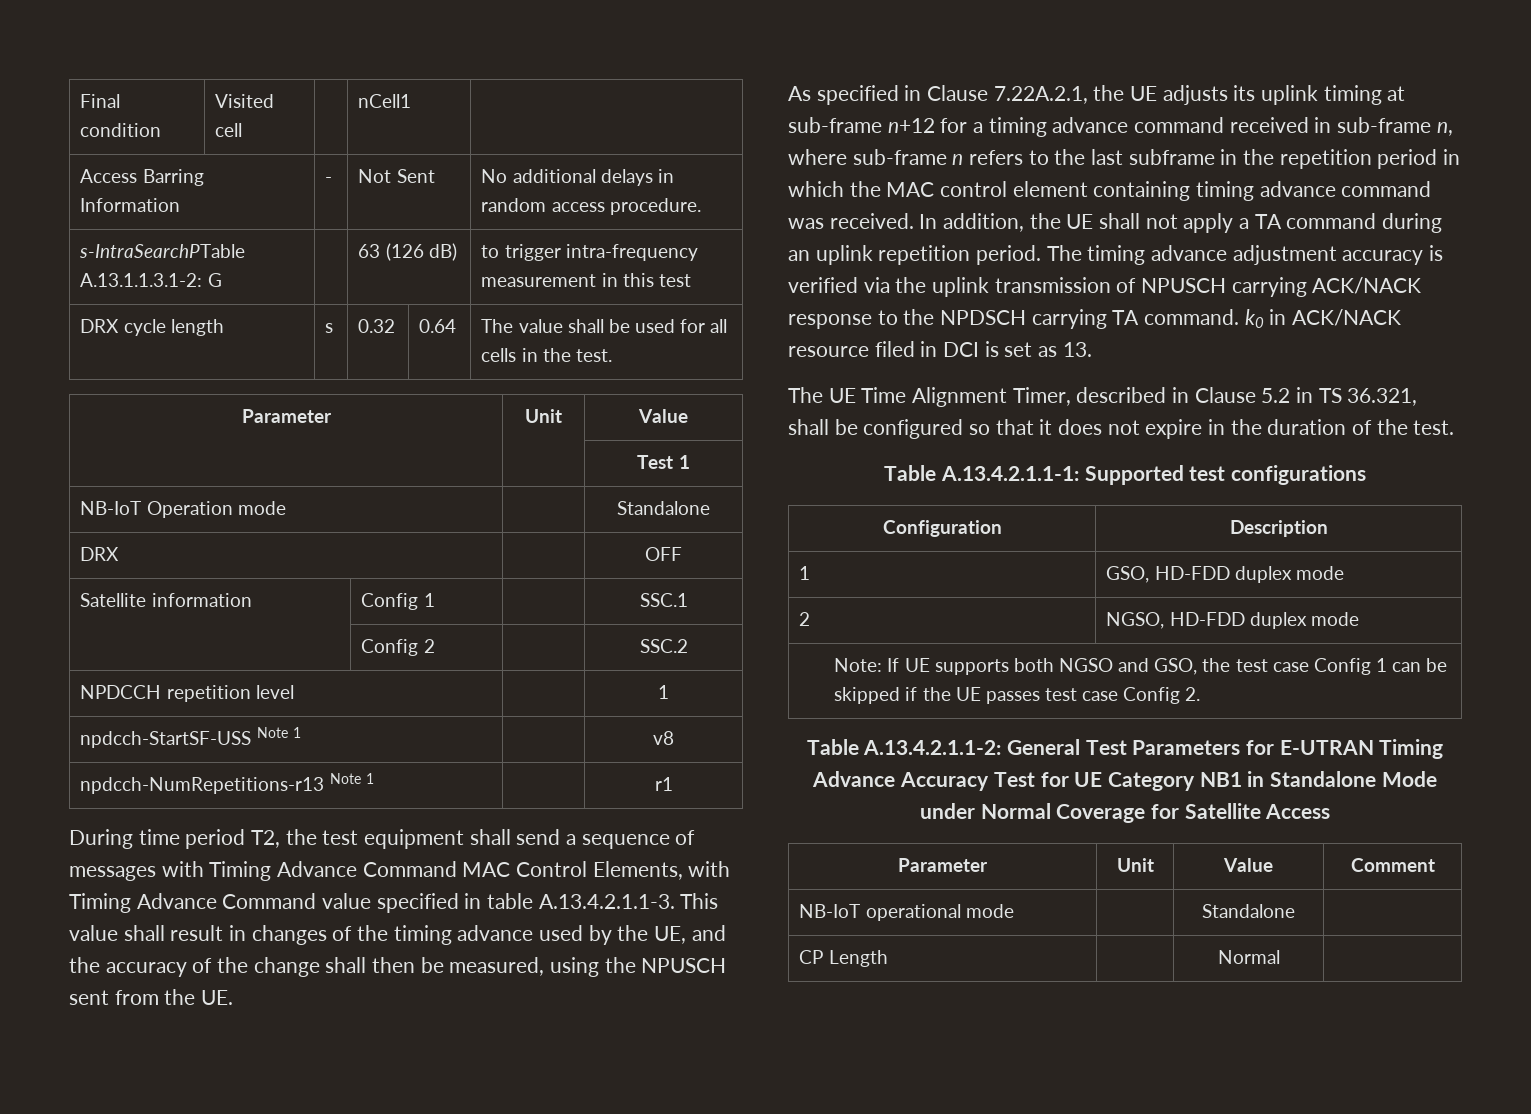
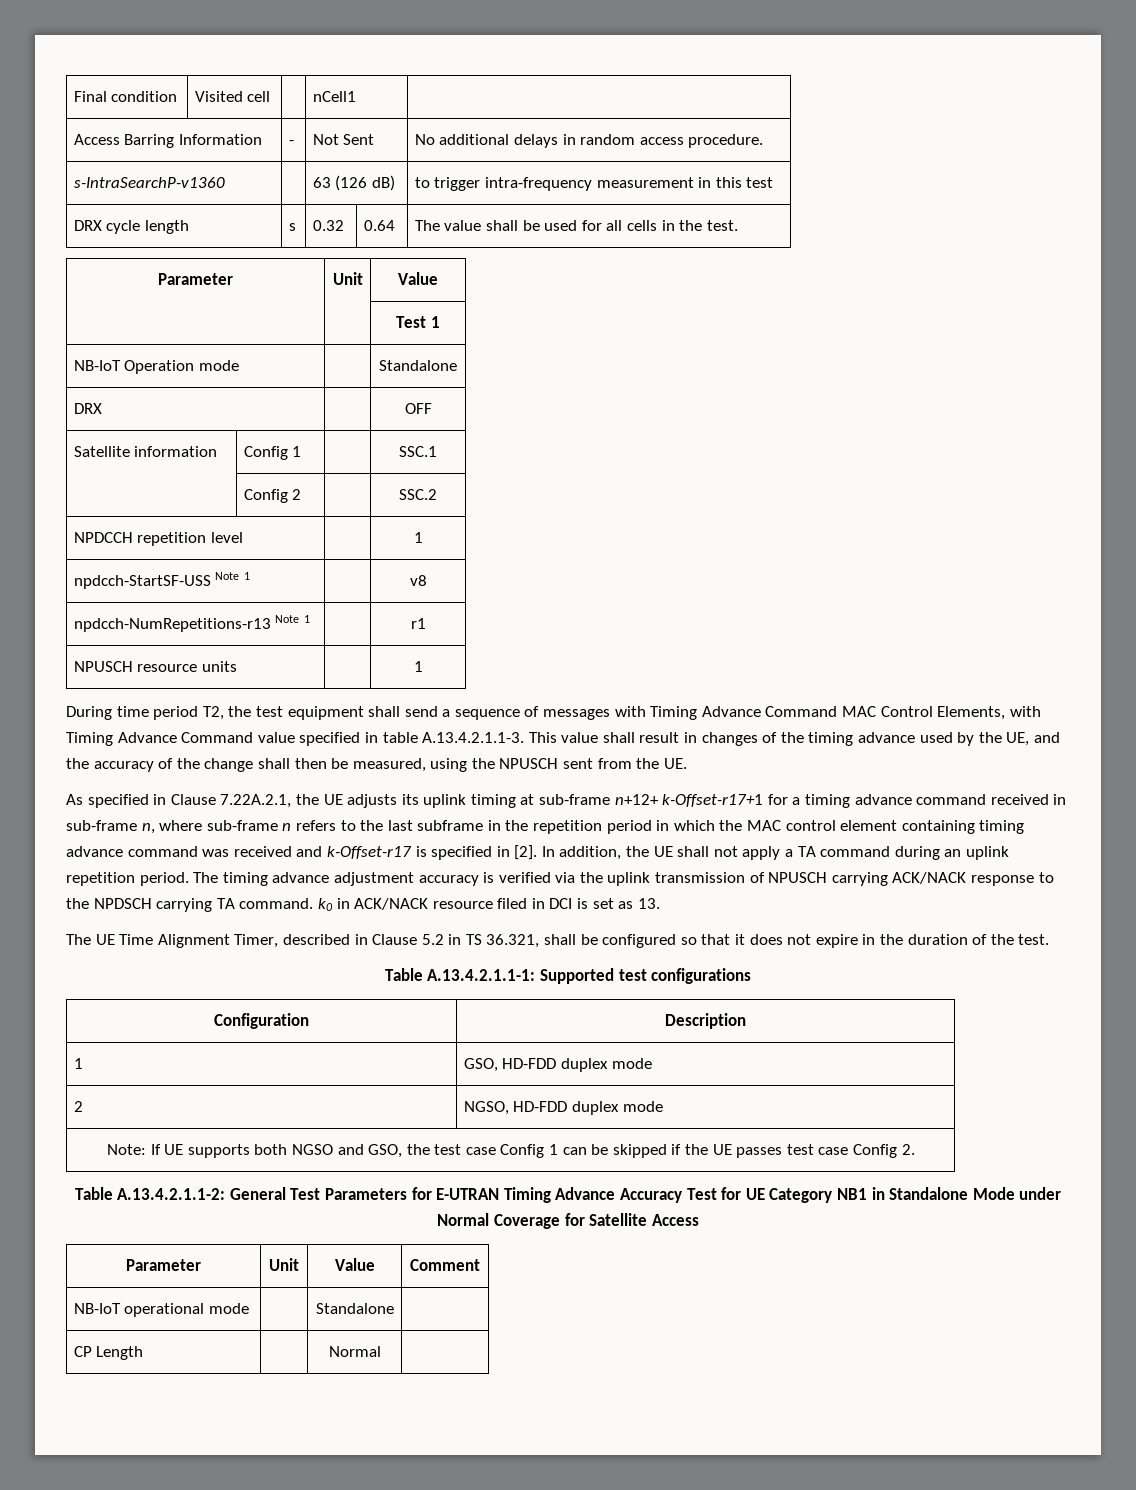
- s-IntraSearchPTable A.13.1.1.3.1-2: G | | 63 (126 dB) | to trigger intra-frequency measurement in this test
+ s-IntraSearchP-v1360 | | 63 (126 dB) | to trigger intra-frequency measurement in this test
+ NPUSCH resource units | | 1
- As specified in Clause 7.22A.2.1, the UE adjusts its uplink timing at sub-frame n+12 for a timing advance command received in sub-frame n, where sub-frame n refers to the last subframe in the repetition period in which the MAC control element containing timing advance command was received.
+ As specified in Clause 7.22A.2.1, the UE adjusts its uplink timing at sub-frame n+12+ k-Offset-r17+1 for a timing advance command received in sub-frame n, where sub-frame n refers to the last subframe in the repetition period in which the MAC control element containing timing advance command was received and k-Offset-r17 is specified in [2].

